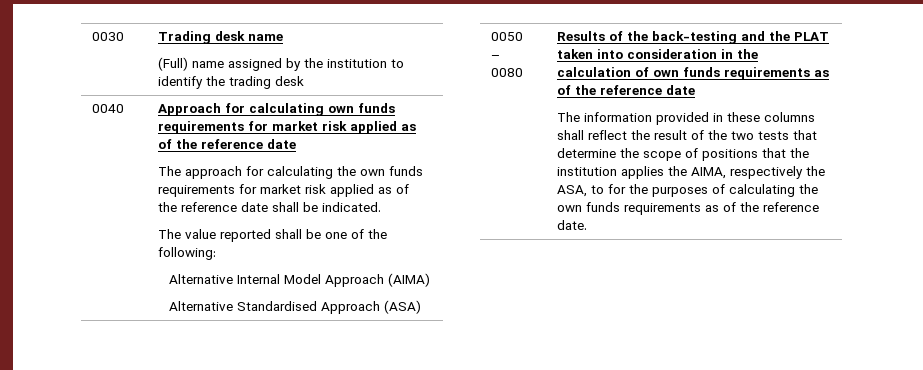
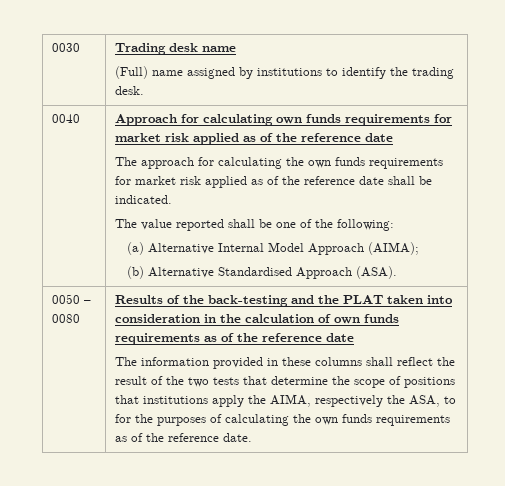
  0030 | Trading desk name
- (Full) name assigned by the institution to identify the trading desk
+ (Full) name assigned by institutions to identify the trading desk.
- Alternative Internal Model Approach (AIMA)
- Alternative Standardised Approach (ASA)
+ (a) Alternative Internal Model Approach (AIMA);
+ (b) Alternative Standardised Approach (ASA).
- The information provided in these columns shall reflect the result of the two tests that determine the scope of positions that the institution applies the AIMA, respectively the ASA, to for the purposes of calculating the own funds requirements as of the reference date.
+ The information provided in these columns shall reflect the result of the two tests that determine the scope of positions that institutions apply the AIMA, respectively the ASA, to for the purposes of calculating the own funds requirements as of the reference date.

